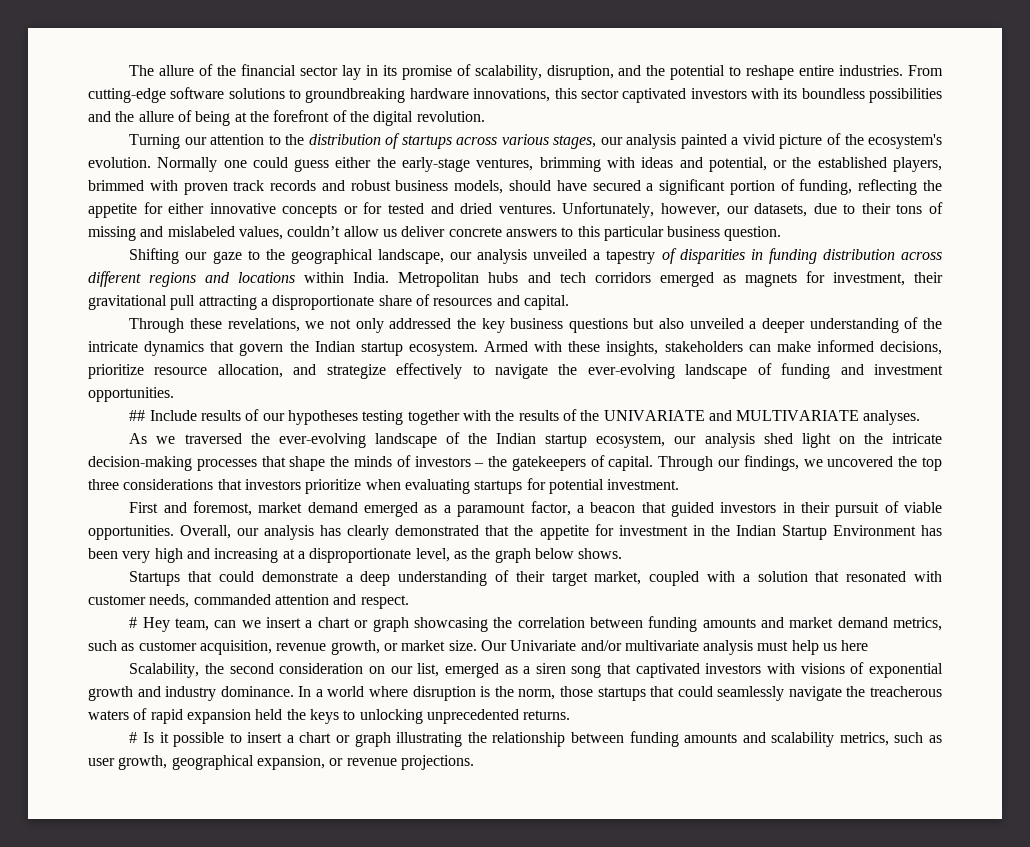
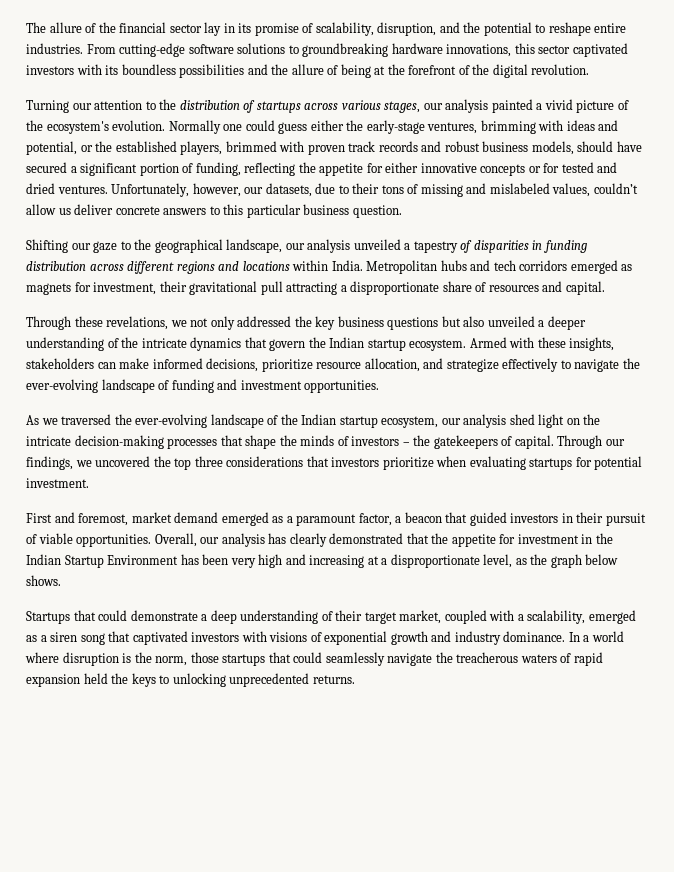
- ## Include results of our hypotheses testing together with the results of the UNIVARIATE and MULTIVARIATE analyses.
- Startups that could demonstrate a deep understanding of their target market, coupled with a solution that resonated with customer needs, commanded attention and respect.
- # Hey team, can we insert a chart or graph showcasing the correlation between funding amounts and market demand metrics, such as customer acquisition, revenue growth, or market size. Our Univariate and/or multivariate analysis must help us here
- Scalability, the second consideration on our list, emerged as a siren song that captivated investors with visions of exponential growth and industry dominance.
+ Startups that could demonstrate a deep understanding of their target market, coupled with a scalability, emerged as a siren song that captivated investors with visions of exponential growth and industry dominance.
- # Is it possible to insert a chart or graph illustrating the relationship between funding amounts and scalability metrics, such as user growth, geographical expansion, or revenue projections.

